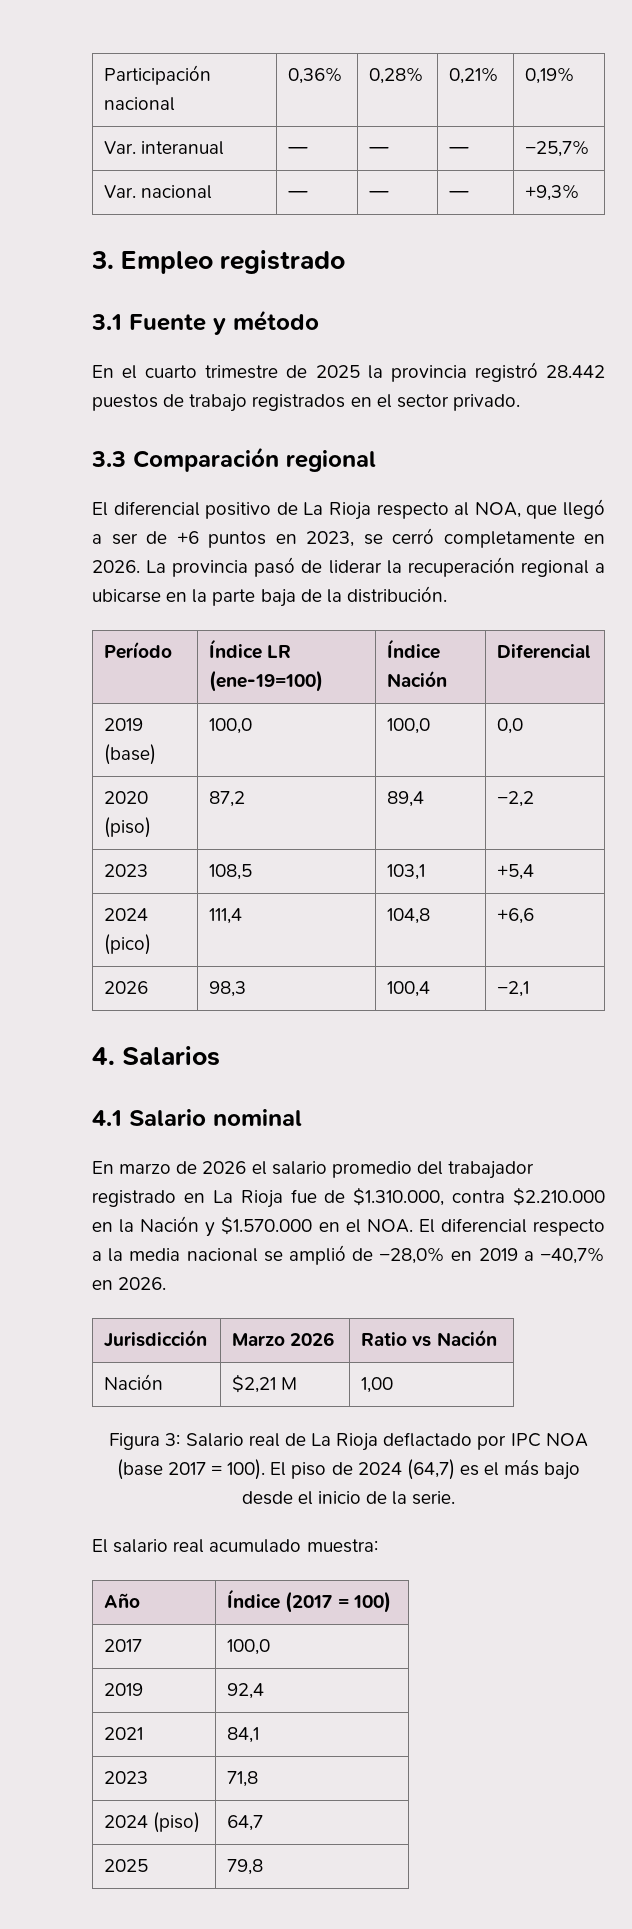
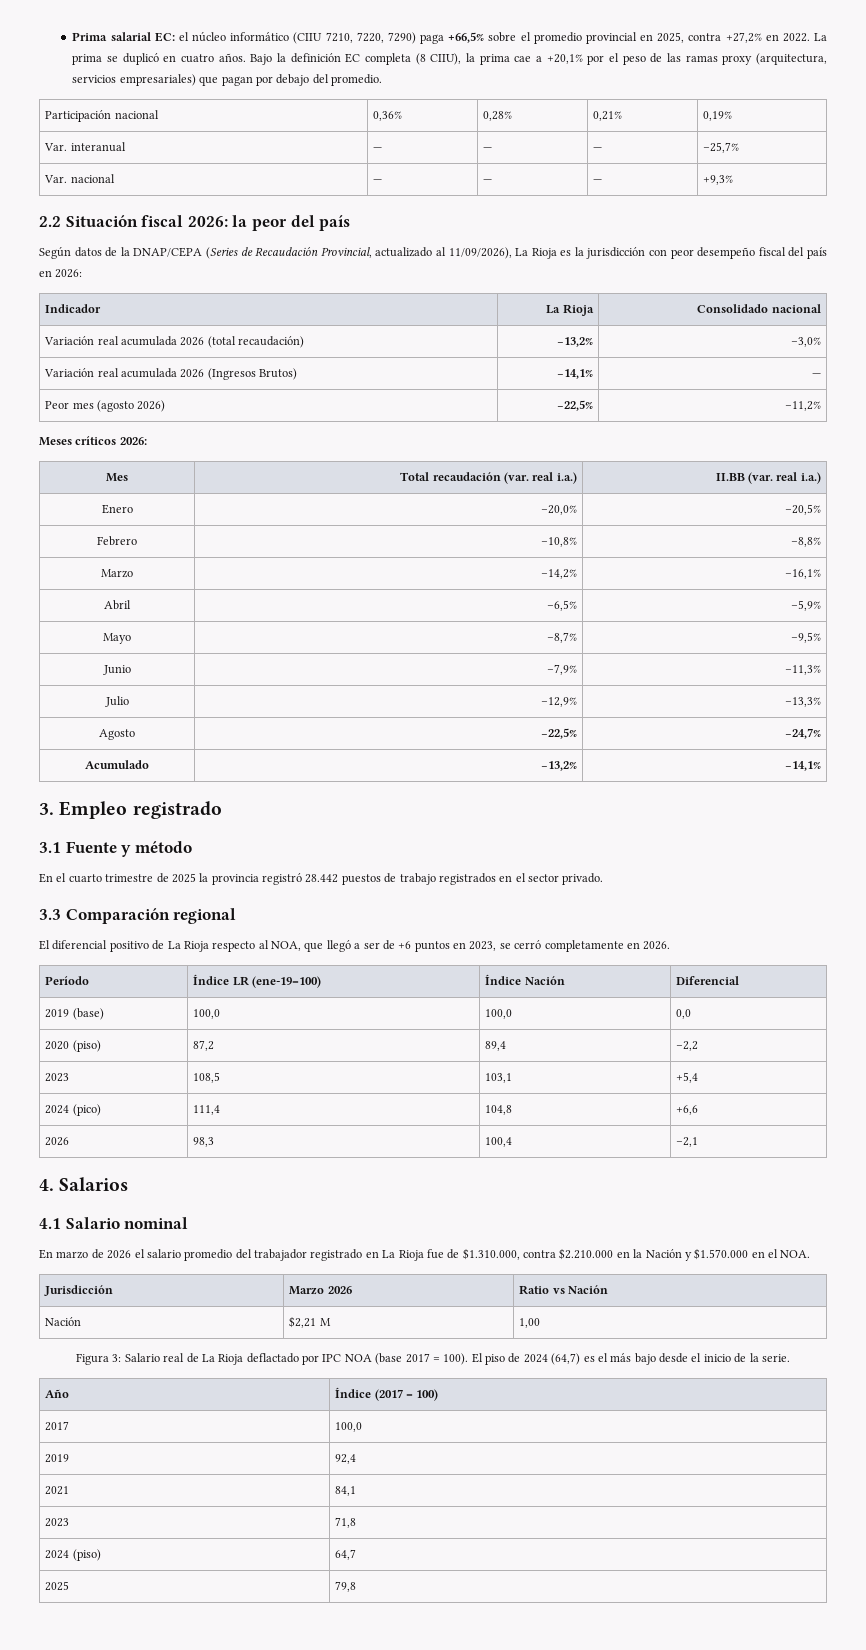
+ Prima salarial EC: el núcleo informático (CIIU 7210, 7220, 7290) paga +66,5% sobre el promedio provincial en 2025, contra +27,2% en 2022. La prima se duplicó en cuatro años. Bajo la definición EC completa (8 CIIU), la prima cae a +20,1% por el peso de las ramas proxy (arquitectura, servicios empresariales) que pagan por debajo del promedio.
+ 2.2 Situación fiscal 2026: la peor del país
+ Según datos de la DNAP/CEPA (Series de Recaudación Provincial, actualizado al 11/09/2026), La Rioja es la jurisdicción con peor desempeño fiscal del país en 2026:
+ Indicador | La Rioja | Consolidado nacional
+ Variación real acumulada 2026 (total recaudación) | −13,2% | −3,0%
+ Variación real acumulada 2026 (Ingresos Brutos) | −14,1% | —
+ Peor mes (agosto 2026) | −22,5% | −11,2%
+ Meses críticos 2026:
+ Mes | Total recaudación (var. real i.a.) | II.BB (var. real i.a.)
+ Enero | −20,0% | −20,5%
+ Febrero | −10,8% | −8,8%
+ Marzo | −14,2% | −16,1%
+ Abril | −6,5% | −5,9%
+ Mayo | −8,7% | −9,5%
+ Junio | −7,9% | −11,3%
+ Julio | −12,9% | −13,3%
+ Agosto | −22,5% | −24,7%
+ Acumulado | −13,2% | −14,1%
- La provincia pasó de liderar la recuperación regional a ubicarse en la parte baja de la distribución.
- En marzo de 2026 el salario promedio del trabajador registrado en La Rioja fue de $1.310.000, contra $2.210.000 en la Nación y $1.570.000 en el NOA. El diferencial respecto a la media nacional se amplió de −28,0% en 2019 a −40,7% en 2026.
+ En marzo de 2026 el salario promedio del trabajador registrado en La Rioja fue de $1.310.000, contra $2.210.000 en la Nación y $1.570.000 en el NOA.
- El salario real acumulado muestra:

